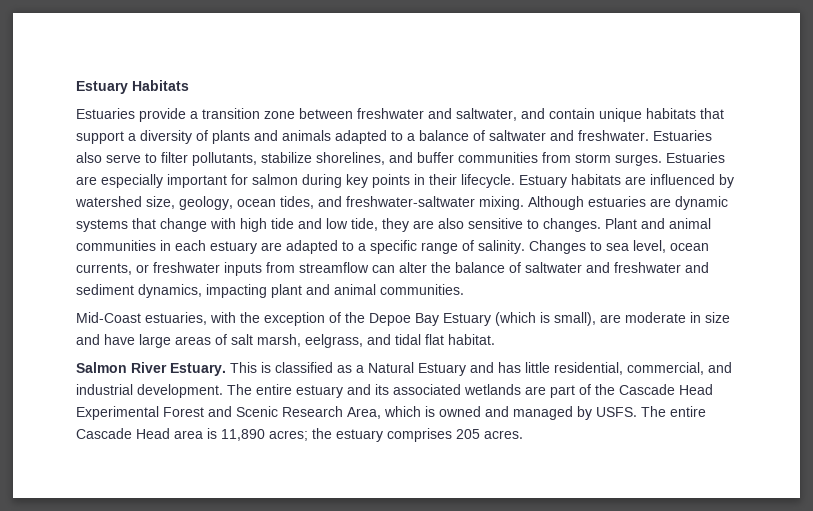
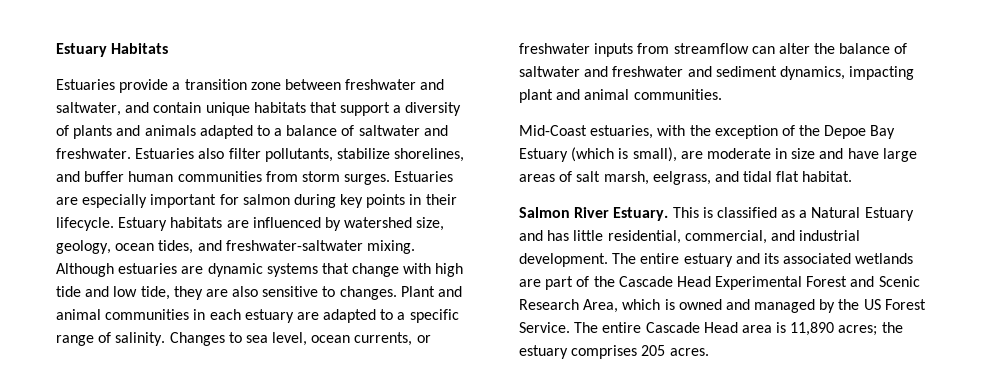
- Estuaries also serve to filter pollutants, stabilize shorelines, and buffer communities from storm surges.
+ Estuaries also filter pollutants, stabilize shorelines, and buffer human communities from storm surges.
- The entire estuary and its associated wetlands are part of the Cascade Head Experimental Forest and Scenic Research Area, which is owned and managed by USFS.
+ The entire estuary and its associated wetlands are part of the Cascade Head Experimental Forest and Scenic Research Area, which is owned and managed by the US Forest Service.

